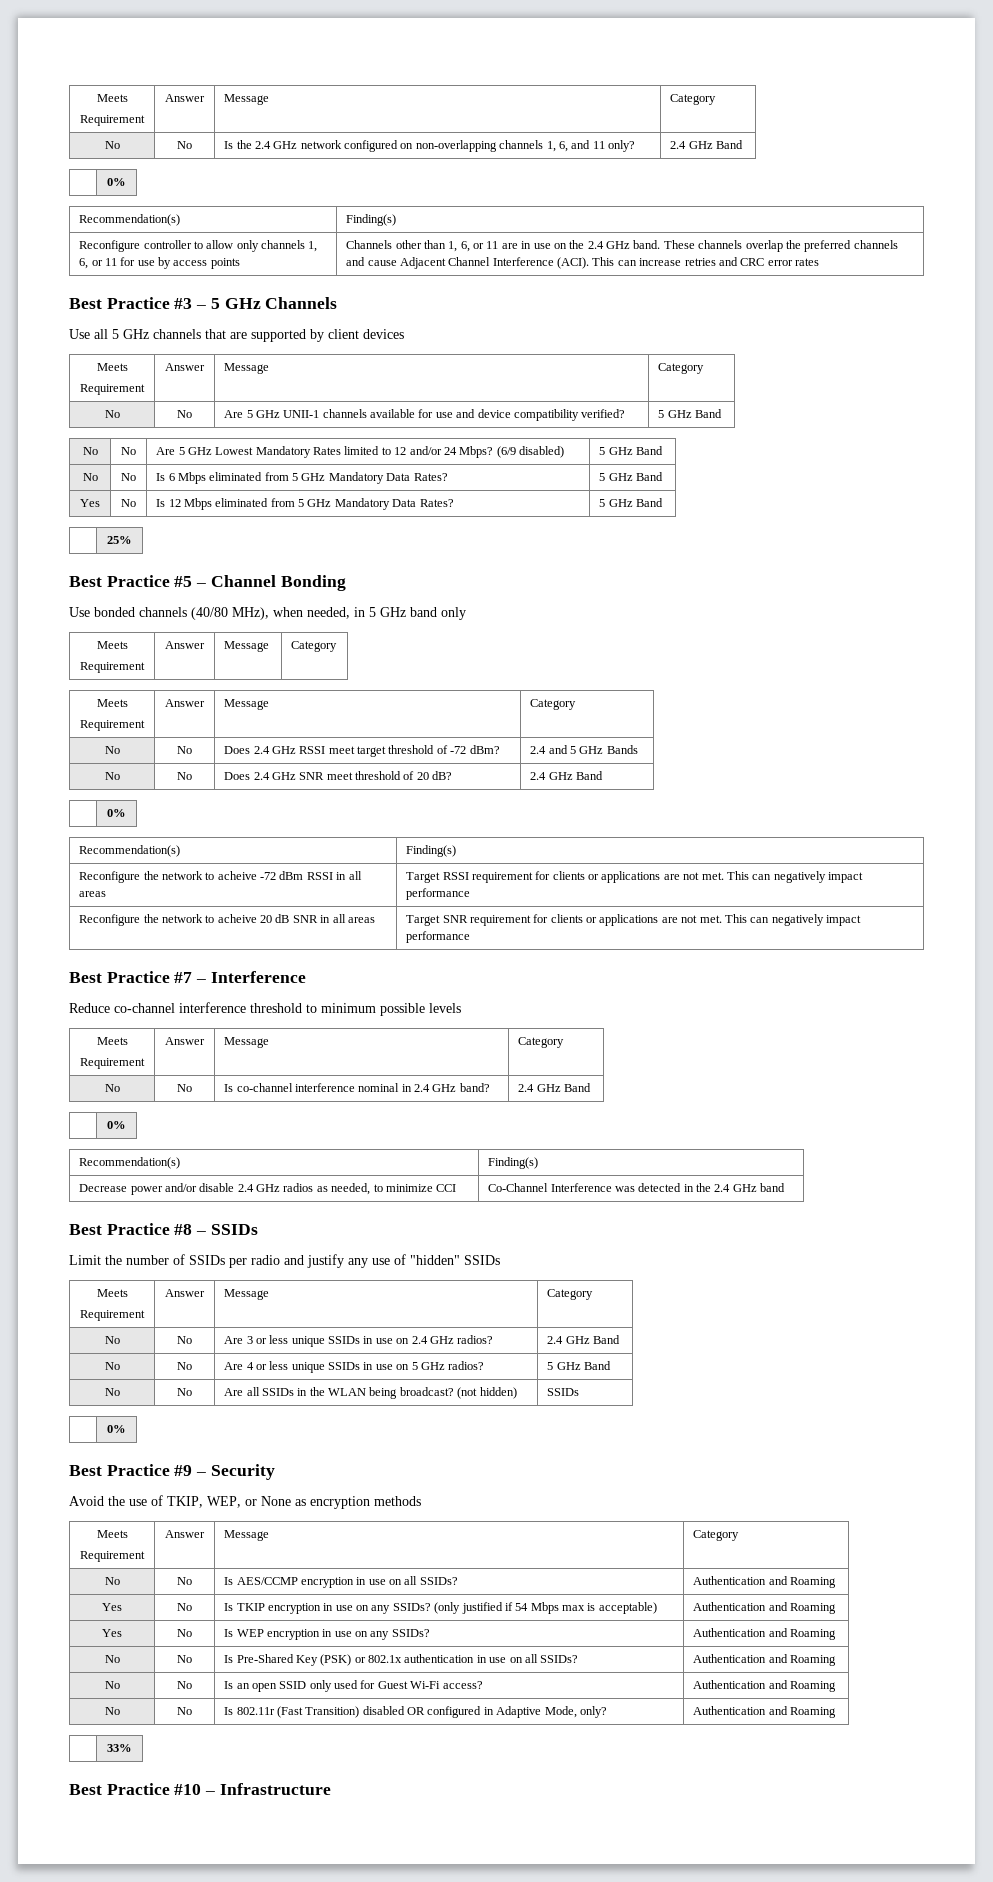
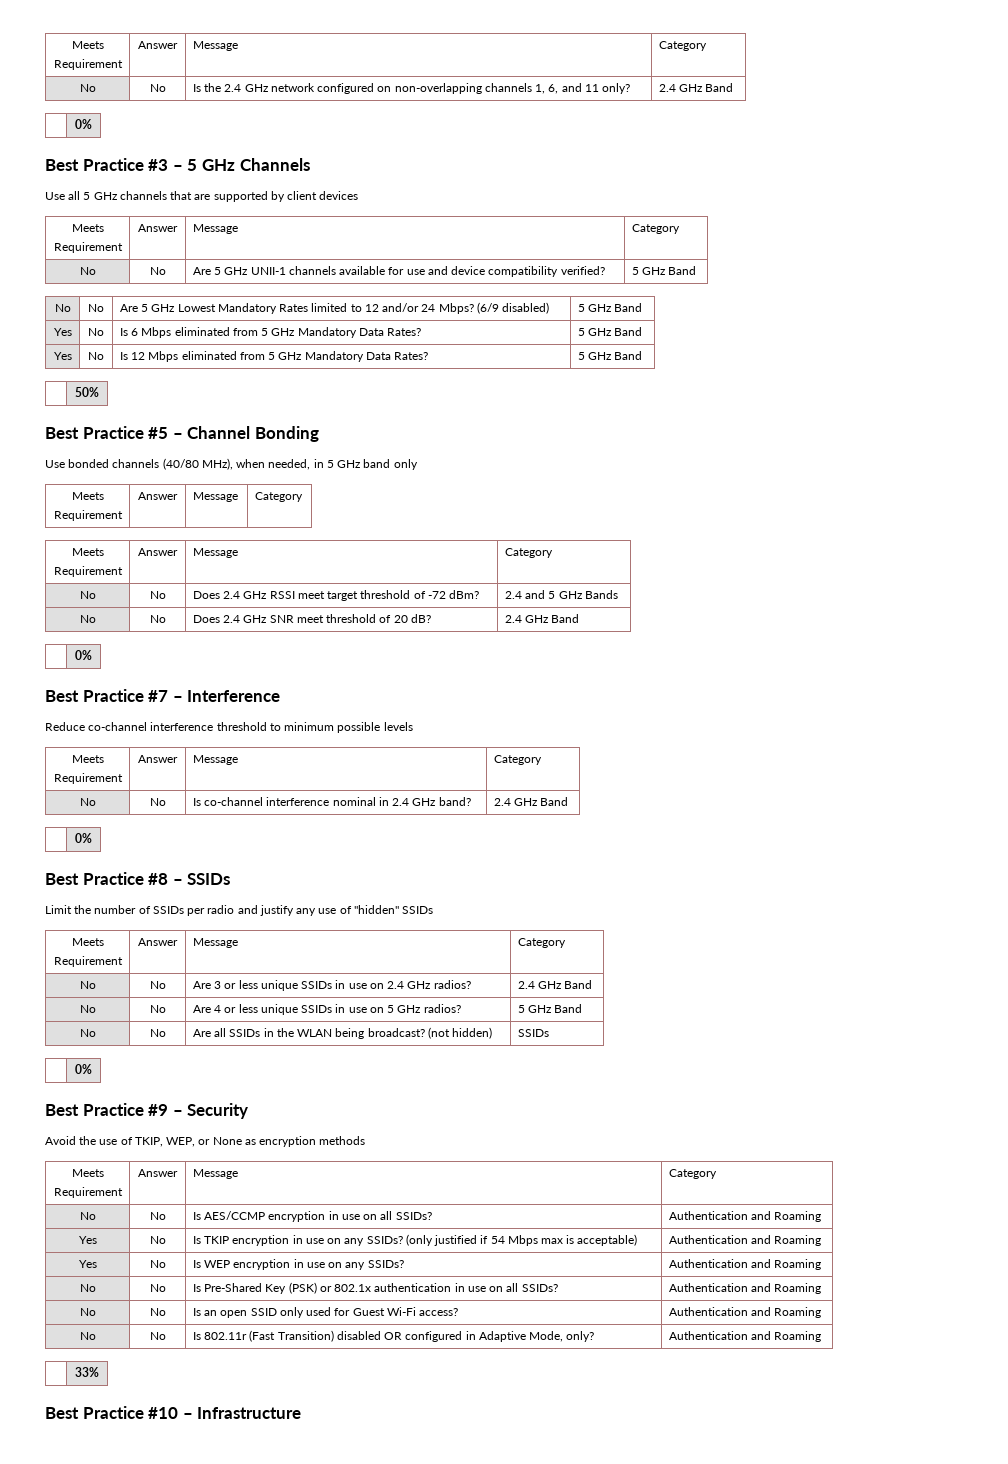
  No | No | Is the 2.4 GHz network configured on non-overlapping channels 1, 6, and 11 only? | 2.4 GHz Band
  | 0%
- Recommendation(s) | Finding(s)
- Reconfigure controller to allow only channels 1, 6, or 11 for use by access points | Channels other than 1, 6, or 11 are in use on the 2.4 GHz band. These channels overlap the preferred channels and cause Adjacent Channel Interference (ACI). This can increase retries and CRC error rates
- No | No | Is 6 Mbps eliminated from 5 GHz Mandatory Data Rates? | 5 GHz Band
+ Yes | No | Is 6 Mbps eliminated from 5 GHz Mandatory Data Rates? | 5 GHz Band
- | 25%
+ | 50%
  No | No | Does 2.4 GHz SNR meet threshold of 20 dB? | 2.4 GHz Band
  | 0%
- Recommendation(s) | Finding(s)
- Reconfigure the network to acheive -72 dBm RSSI in all areas | Target RSSI requirement for clients or applications are not met. This can negatively impact performance
- Reconfigure the network to acheive 20 dB SNR in all areas | Target SNR requirement for clients or applications are not met. This can negatively impact performance
  No | No | Is co-channel interference nominal in 2.4 GHz band? | 2.4 GHz Band
  | 0%
- Recommendation(s) | Finding(s)
- Decrease power and/or disable 2.4 GHz radios as needed, to minimize CCI | Co-Channel Interference was detected in the 2.4 GHz band

